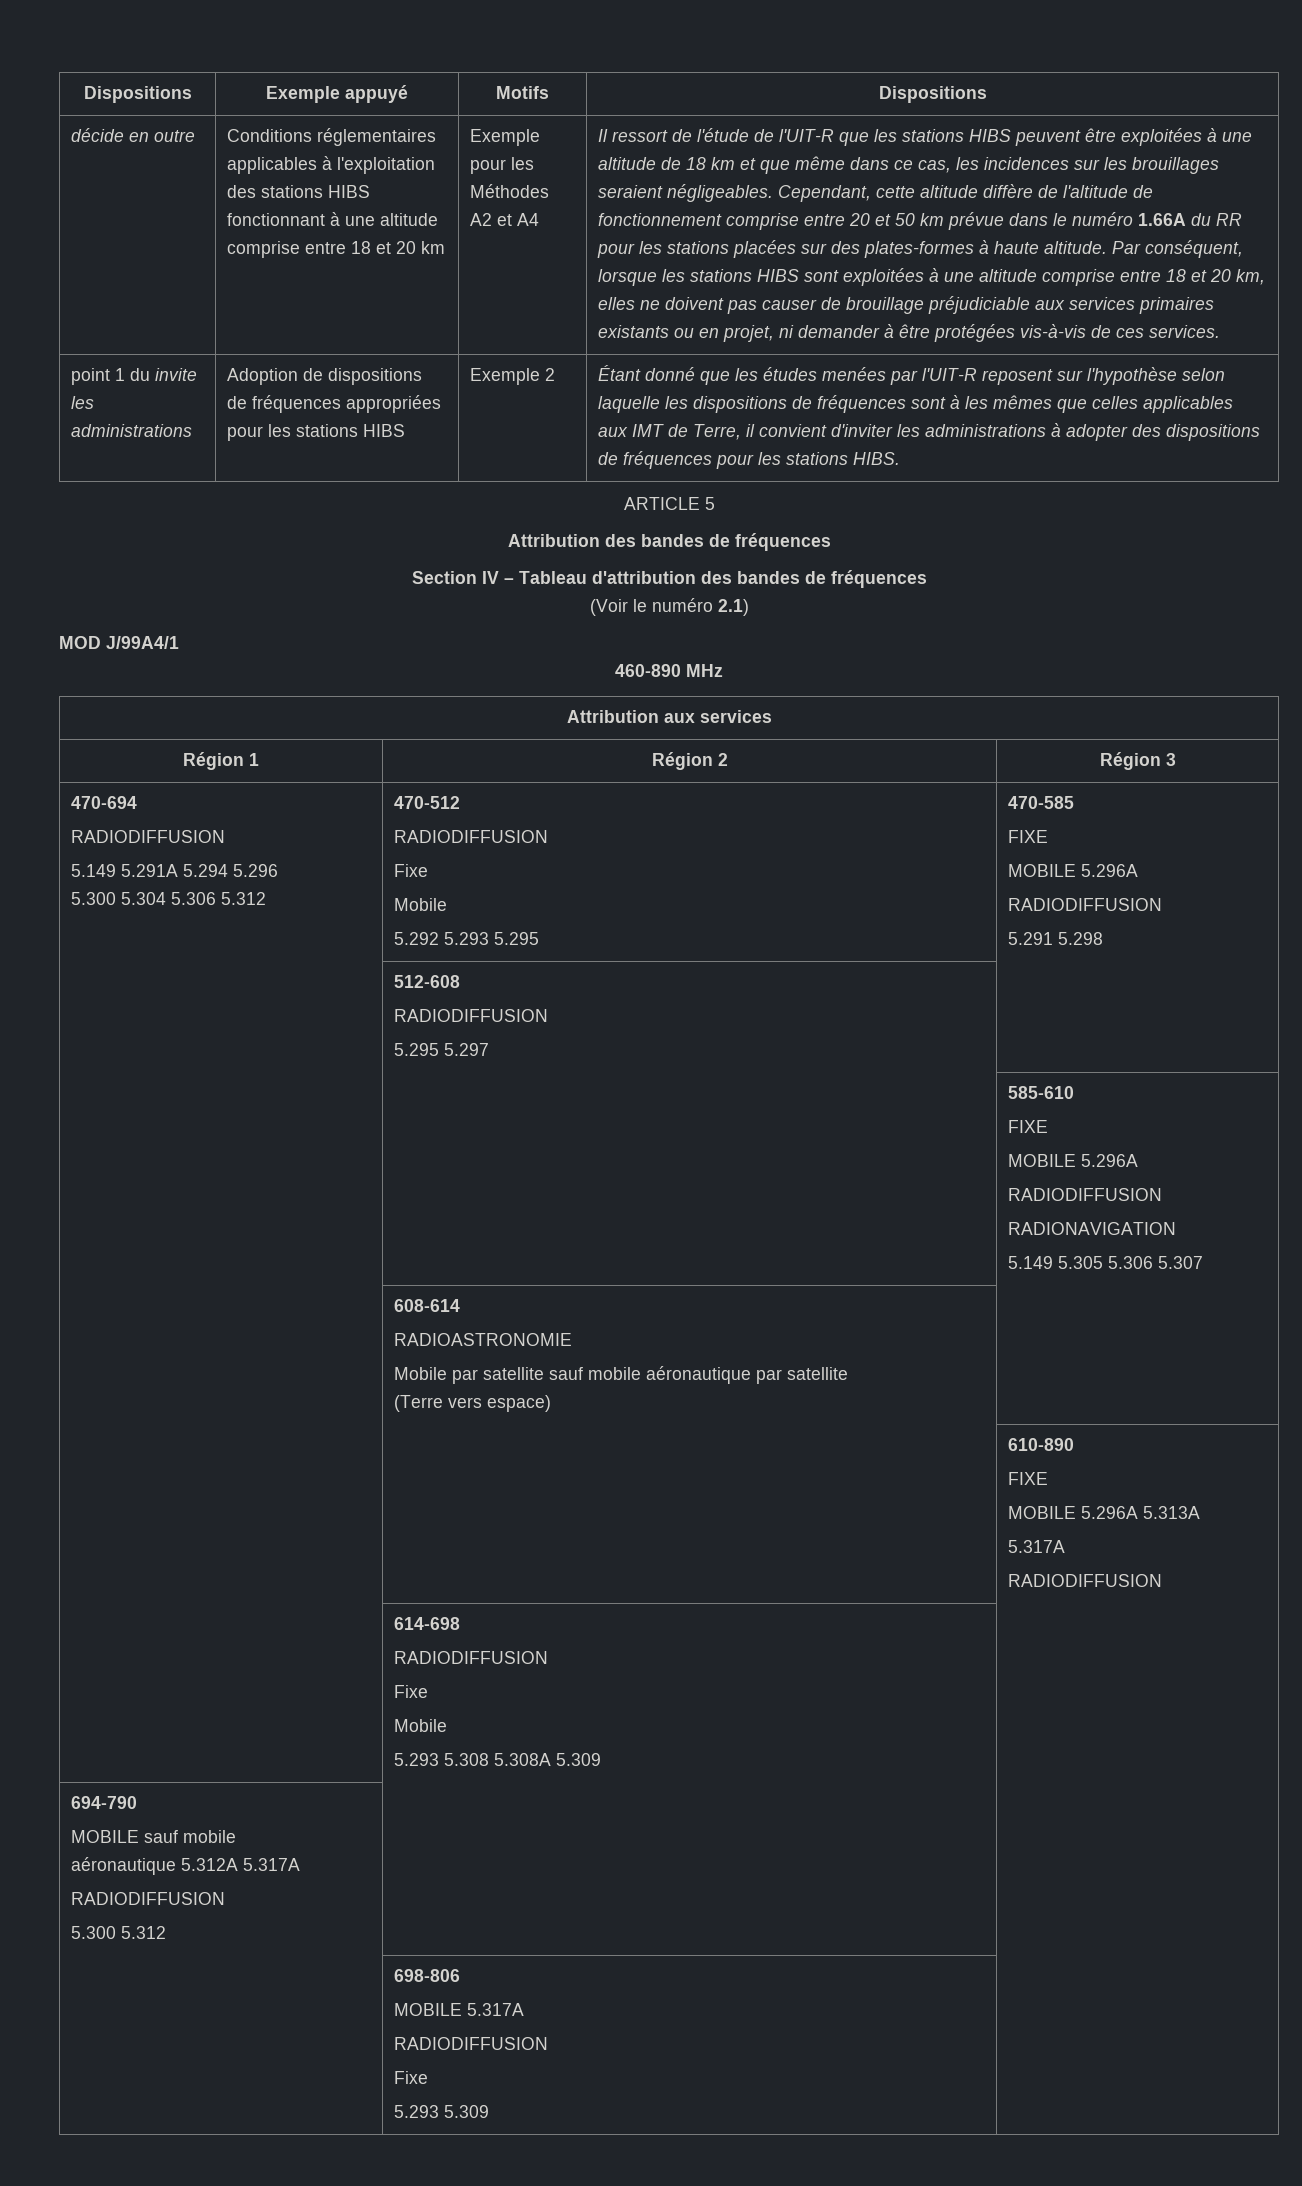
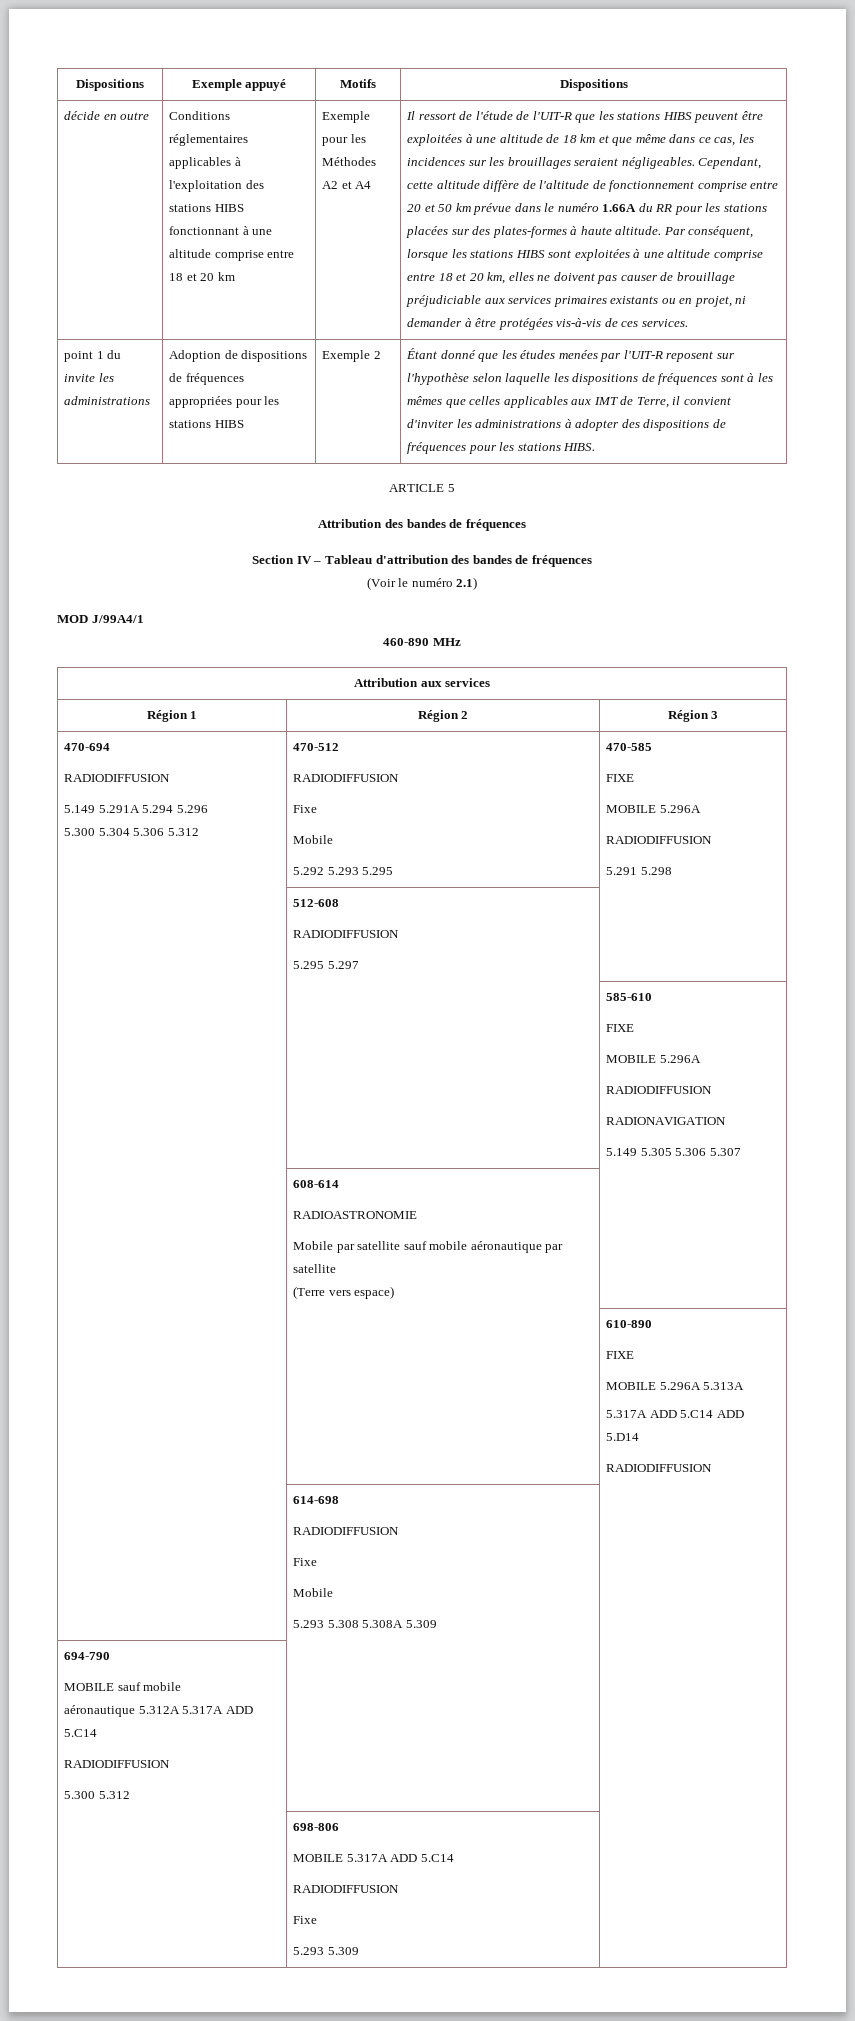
  | | 610-890
  FIXE
  MOBILE 5.296A 5.313A
- 5.317A
+ 5.317A ADD 5.C14 ADD 5.D14
  694-790
  MOBILE sauf mobile
- aéronautique 5.312A 5.317A
+ aéronautique 5.312A 5.317A ADD 5.C14
  | 698-806
- MOBILE 5.317A
+ MOBILE 5.317A ADD 5.C14

